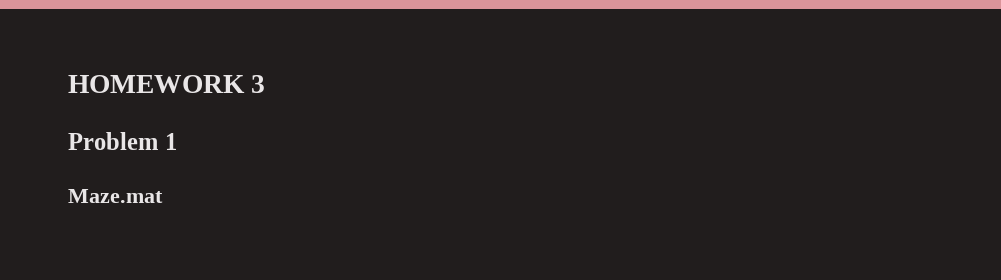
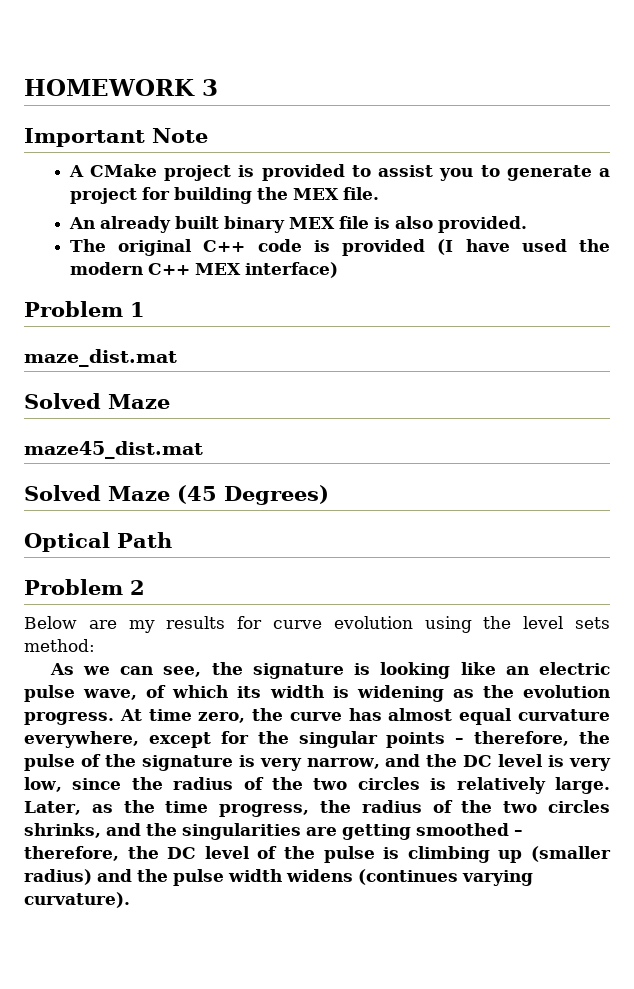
+ Important Note
+ A CMake project is provided to assist you to generate a project for building the MEX file.
+ An already built binary MEX file is also provided.
+ The original C++ code is provided (I have used the modern C++ MEX interface)
  Problem 1
- Maze.mat
+ maze_dist.mat
+ Solved Maze
+ maze45_dist.mat
+ Solved Maze (45 Degrees)
+ Optical Path
+ Problem 2
+ Below are my results for curve evolution using the level sets method:
+ As we can see, the signature is looking like an electric pulse wave, of which its width is widening as the evolution progress. At time zero, the curve has almost equal curvature everywhere, except for the singular points – therefore, the pulse of the signature is very narrow, and the DC level is very low, since the radius of the two circles is relatively large. Later, as the time progress, the radius of the two circles shrinks, and the singularities are getting smoothed – therefore, the DC level of the pulse is climbing up (smaller radius) and the pulse width widens (continues varying curvature).

